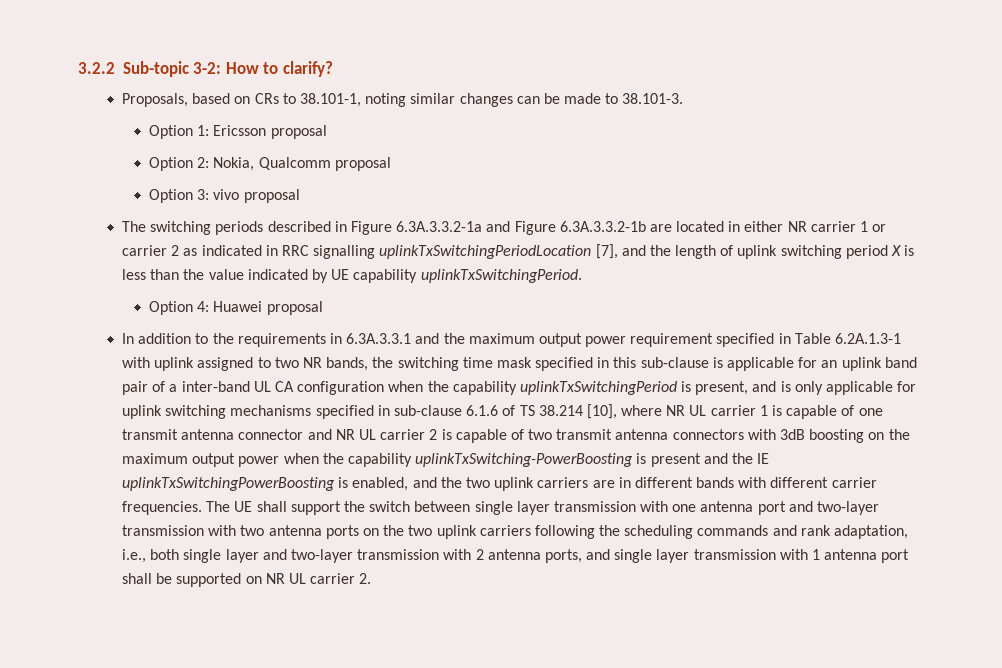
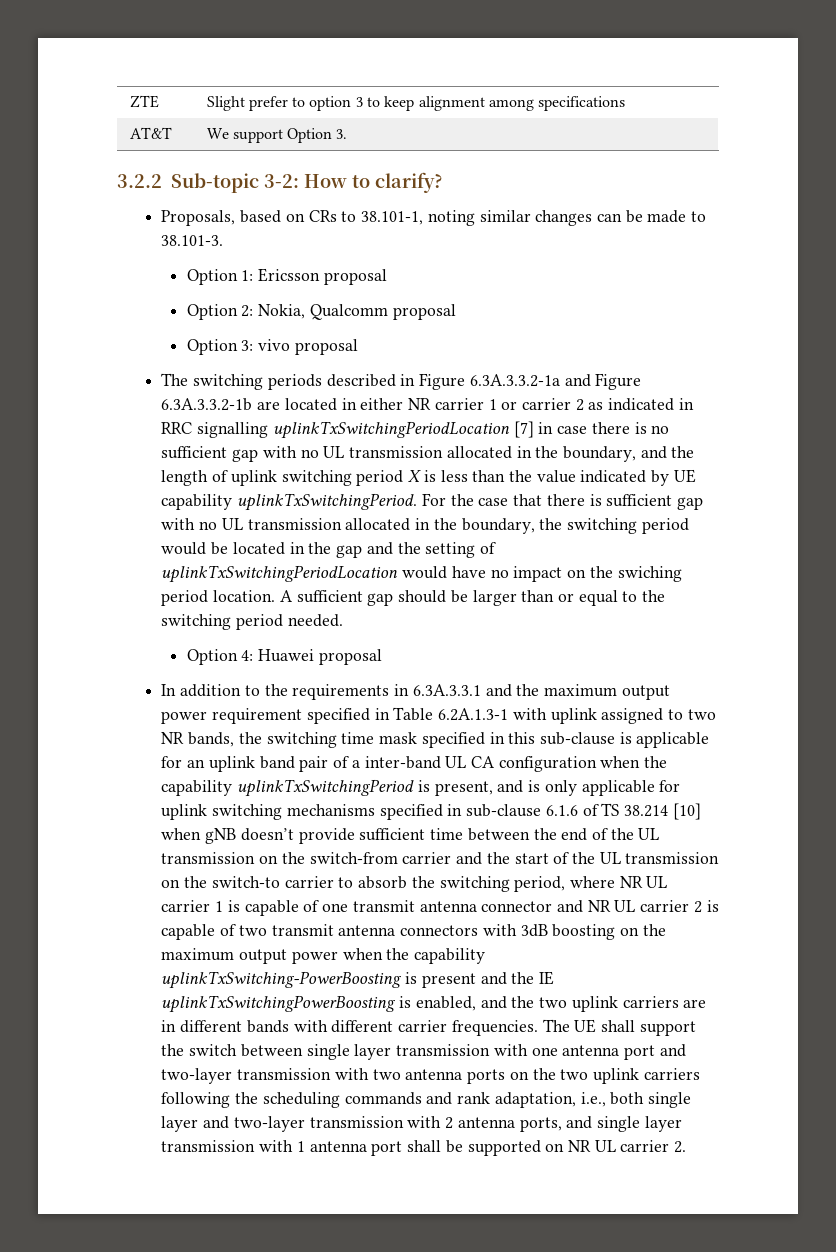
+ ZTE | Slight prefer to option 3 to keep alignment among specifications
+ AT&T | We support Option 3.
- The switching periods described in Figure 6.3A.3.3.2-1a and Figure 6.3A.3.3.2-1b are located in either NR carrier 1 or carrier 2 as indicated in RRC signalling uplinkTxSwitchingPeriodLocation [7], and the length of uplink switching period X is less than the value indicated by UE capability uplinkTxSwitchingPeriod.
+ The switching periods described in Figure 6.3A.3.3.2-1a and Figure 6.3A.3.3.2-1b are located in either NR carrier 1 or carrier 2 as indicated in RRC signalling uplinkTxSwitchingPeriodLocation [7] in case there is no sufficient gap with no UL transmission allocated in the boundary, and the length of uplink switching period X is less than the value indicated by UE capability uplinkTxSwitchingPeriod. For the case that there is sufficient gap with no UL transmission allocated in the boundary, the switching period would be located in the gap and the setting of uplinkTxSwitchingPeriodLocation would have no impact on the swiching period location. A sufficient gap should be larger than or equal to the switching period needed.
- In addition to the requirements in 6.3A.3.3.1 and the maximum output power requirement specified in Table 6.2A.1.3-1 with uplink assigned to two NR bands, the switching time mask specified in this sub-clause is applicable for an uplink band pair of a inter-band UL CA configuration when the capability uplinkTxSwitchingPeriod is present, and is only applicable for uplink switching mechanisms specified in sub-clause 6.1.6 of TS 38.214 [10], where NR UL carrier 1 is capable of one transmit antenna connector and NR UL carrier 2 is capable of two transmit antenna connectors with 3dB boosting on the maximum output power when the capability uplinkTxSwitching-PowerBoosting is present and the IE uplinkTxSwitchingPowerBoosting is enabled, and the two uplink carriers are in different bands with different carrier frequencies.
+ In addition to the requirements in 6.3A.3.3.1 and the maximum output power requirement specified in Table 6.2A.1.3-1 with uplink assigned to two NR bands, the switching time mask specified in this sub-clause is applicable for an uplink band pair of a inter-band UL CA configuration when the capability uplinkTxSwitchingPeriod is present, and is only applicable for uplink switching mechanisms specified in sub-clause 6.1.6 of TS 38.214 [10] when gNB doesn’t provide sufficient time between the end of the UL transmission on the switch-from carrier and the start of the UL transmission on the switch-to carrier to absorb the switching period, where NR UL carrier 1 is capable of one transmit antenna connector and NR UL carrier 2 is capable of two transmit antenna connectors with 3dB boosting on the maximum output power when the capability uplinkTxSwitching-PowerBoosting is present and the IE uplinkTxSwitchingPowerBoosting is enabled, and the two uplink carriers are in different bands with different carrier frequencies.

